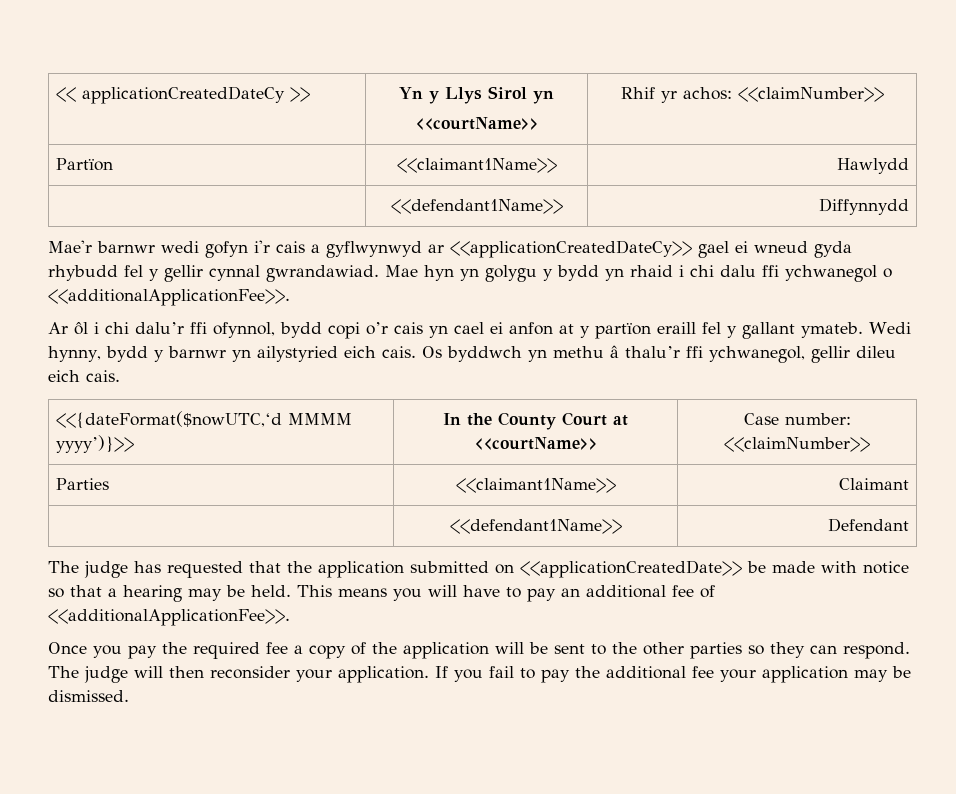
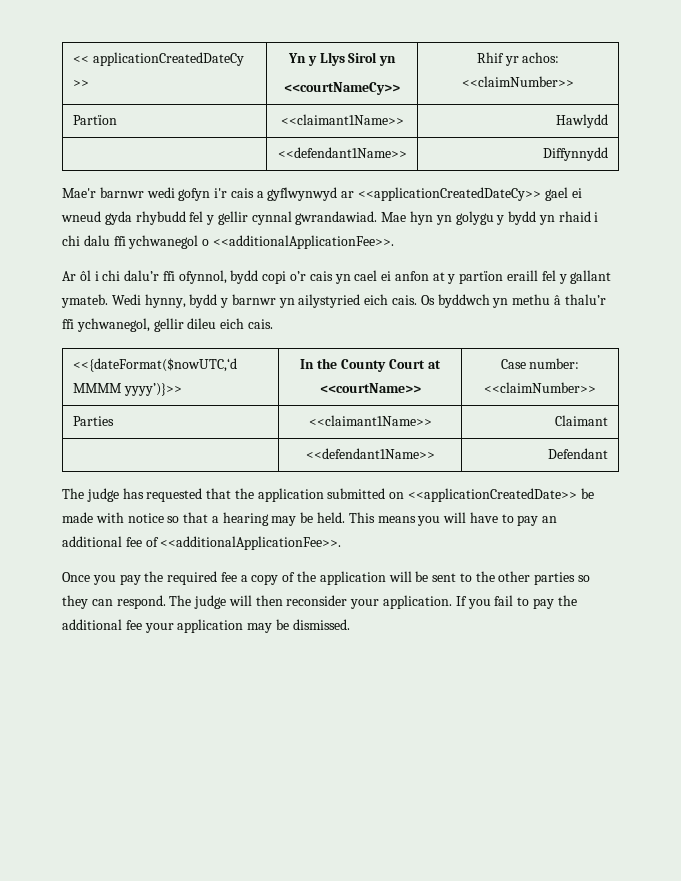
  << applicationCreatedDateCy >> | Yn y Llys Sirol yn
- <<courtName>> | Rhif yr achos: <<claimNumber>>
+ <<courtNameCy>> | Rhif yr achos: <<claimNumber>>

